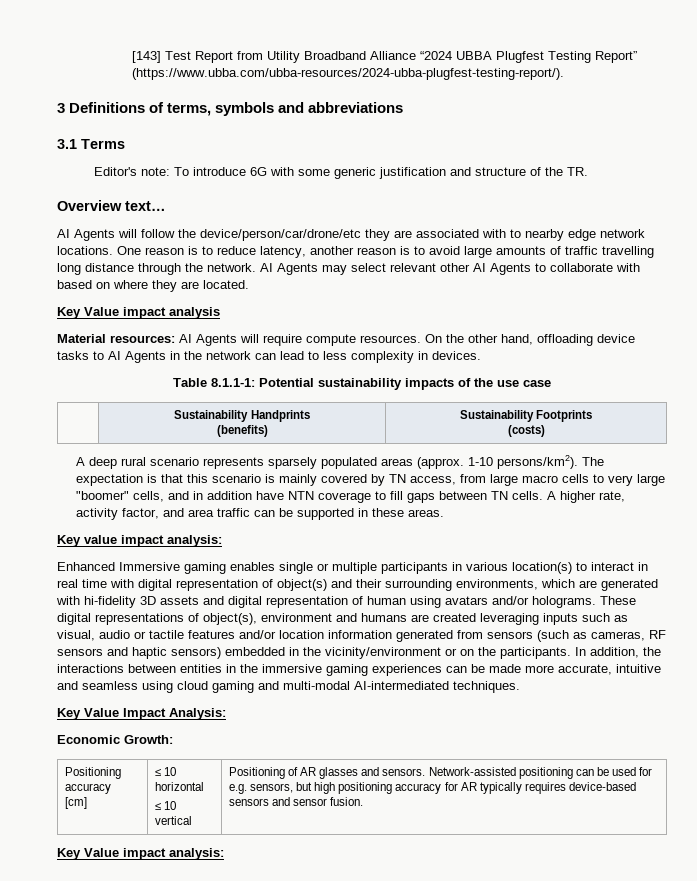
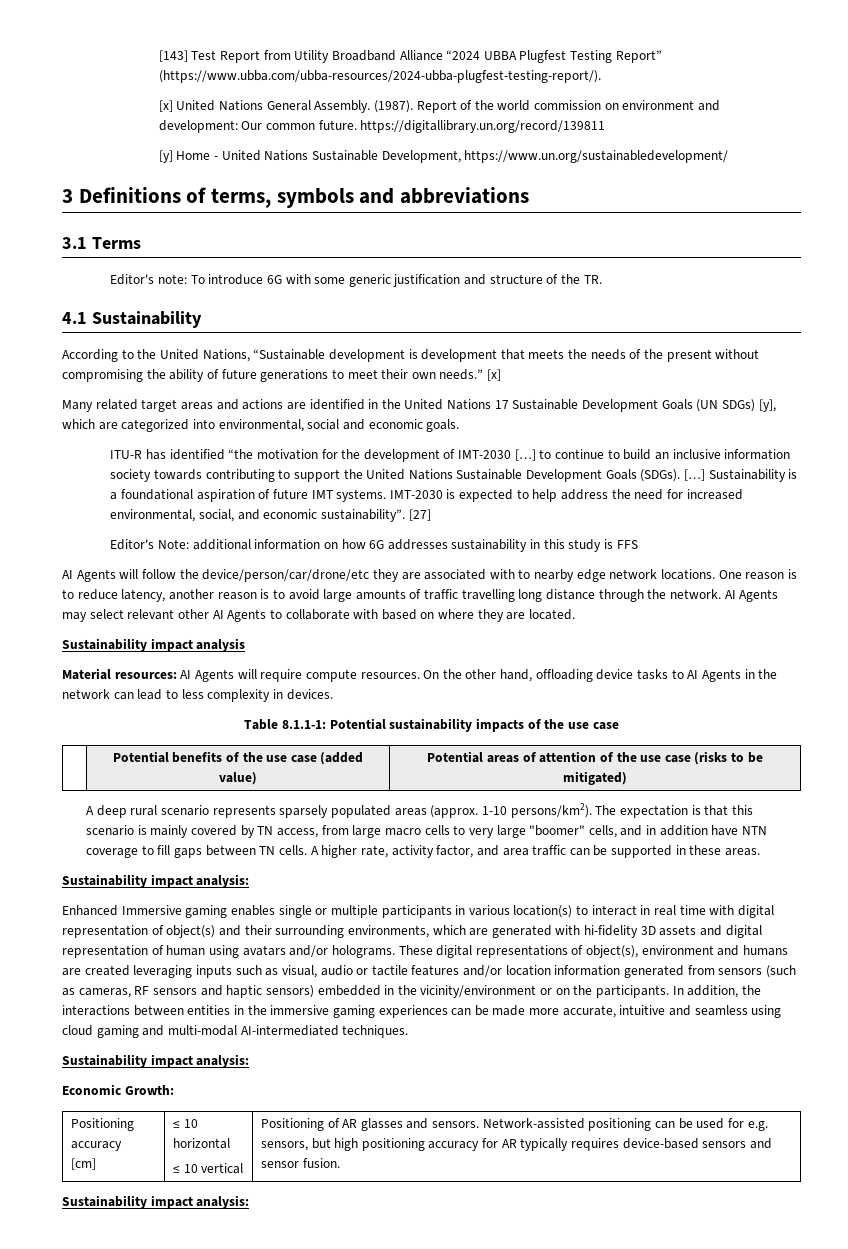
+ [x] United Nations General Assembly. (1987). Report of the world commission on environment and development: Our common future. https://digitallibrary.un.org/record/139811
+ [y] Home - United Nations Sustainable Development, https://www.un.org/sustainabledevelopment/
- Overview text…
+ 4.1 Sustainability
+ According to the United Nations, “Sustainable development is development that meets the needs of the present without compromising the ability of future generations to meet their own needs.” [x]
+ Many related target areas and actions are identified in the United Nations 17 Sustainable Development Goals (UN SDGs) [y], which are categorized into environmental, social and economic goals.
+ ITU-R has identified “the motivation for the development of IMT-2030 […] to continue to build an inclusive information society towards contributing to support the United Nations Sustainable Development Goals (SDGs). […] Sustainability is a foundational aspiration of future IMT systems. IMT-2030 is expected to help address the need for increased environmental, social, and economic sustainability”. [27]
+ Editor's Note: additional information on how 6G addresses sustainability in this study is FFS
- Key Value impact analysis
+ Sustainability impact analysis
- | Sustainability Handprints
- (benefits) | Sustainability Footprints
- (costs)
+ | Potential benefits of the use case (added value) | Potential areas of attention of the use case (risks to be mitigated)
  A higher rate, activity factor, and area traffic can be supported in these areas.
- Key value impact analysis:
+ Sustainability impact analysis:
  In addition, the interactions between entities in the immersive gaming experiences can be made more accurate, intuitive and seamless using cloud gaming and multi-modal AI-intermediated techniques.
- Key Value Impact Analysis:
+ Sustainability impact analysis:
  Positioning accuracy
  [cm] | ≤ 10 horizontal
  ≤ 10 vertical | Positioning of AR glasses and sensors. Network-assisted positioning can be used for e.g. sensors, but high positioning accuracy for AR typically requires device-based sensors and sensor fusion.
- Key Value impact analysis:
+ Sustainability impact analysis:

